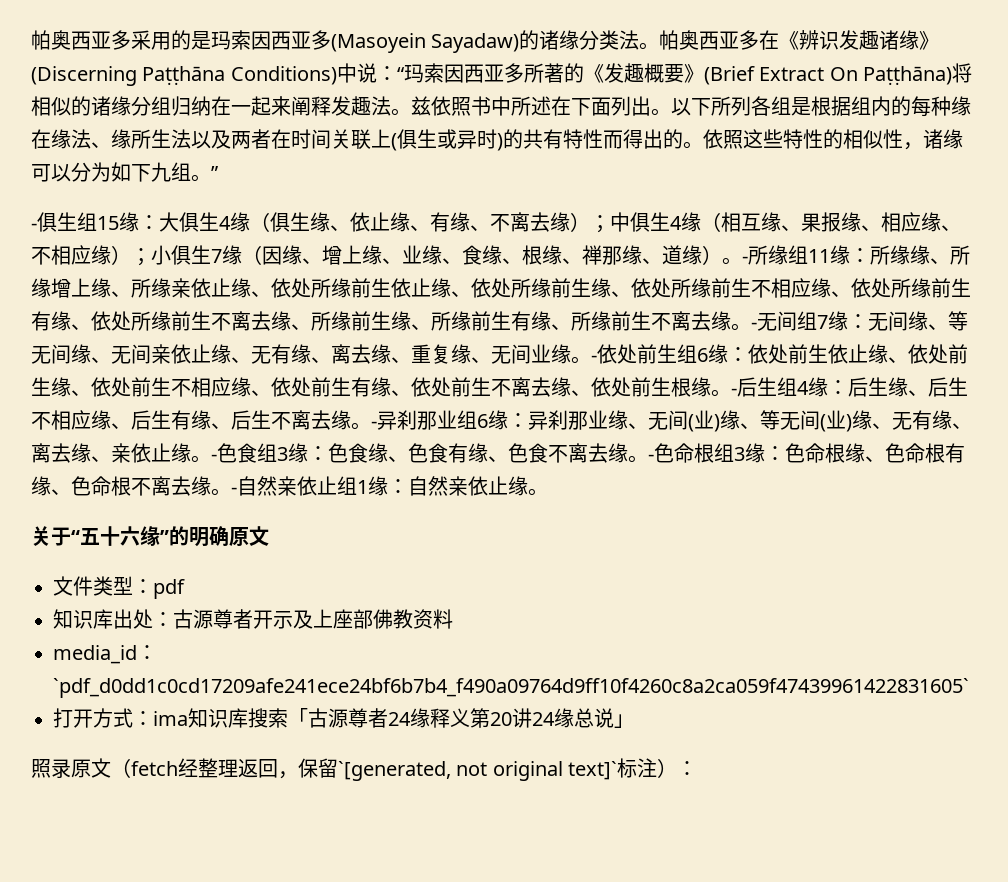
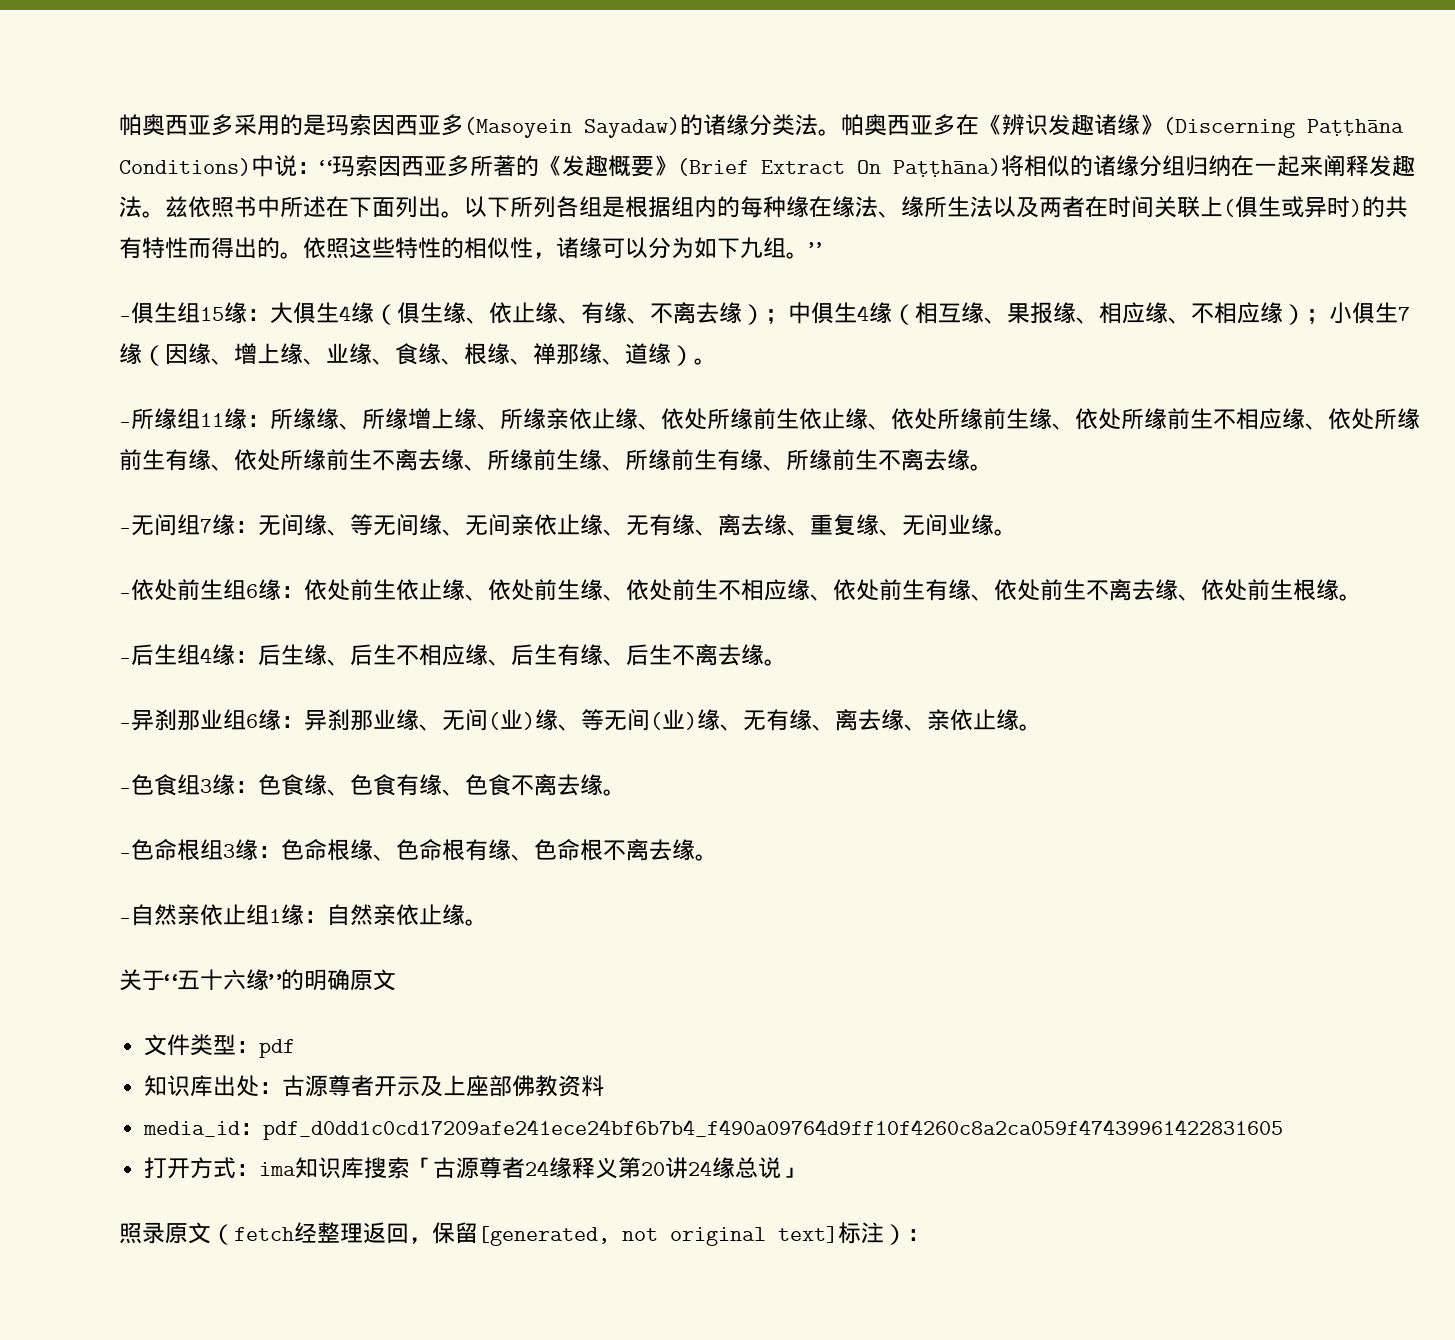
- 小俱生7缘（因缘、增上缘、业缘、食缘、根缘、禅那缘、道缘）。-所缘组11缘：
+ 小俱生7缘（因缘、增上缘、业缘、食缘、根缘、禅那缘、道缘）。
+ -所缘组11缘：
- 所缘缘、所缘增上缘、所缘亲依止缘、依处所缘前生依止缘、依处所缘前生缘、依处所缘前生不相应缘、依处所缘前生有缘、依处所缘前生不离去缘、所缘前生缘、所缘前生有缘、所缘前生不离去缘。-无间组7缘：
+ 所缘缘、所缘增上缘、所缘亲依止缘、依处所缘前生依止缘、依处所缘前生缘、依处所缘前生不相应缘、依处所缘前生有缘、依处所缘前生不离去缘、所缘前生缘、所缘前生有缘、所缘前生不离去缘。
+ -无间组7缘：
- 无间缘、等无间缘、无间亲依止缘、无有缘、离去缘、重复缘、无间业缘。-依处前生组6缘：
+ 无间缘、等无间缘、无间亲依止缘、无有缘、离去缘、重复缘、无间业缘。
+ -依处前生组6缘：
- 依处前生依止缘、依处前生缘、依处前生不相应缘、依处前生有缘、依处前生不离去缘、依处前生根缘。-后生组4缘：
+ 依处前生依止缘、依处前生缘、依处前生不相应缘、依处前生有缘、依处前生不离去缘、依处前生根缘。
+ -后生组4缘：
- 后生缘、后生不相应缘、后生有缘、后生不离去缘。-异刹那业组6缘：
+ 后生缘、后生不相应缘、后生有缘、后生不离去缘。
+ -异刹那业组6缘：
- 异刹那业缘、无间(业)缘、等无间(业)缘、无有缘、离去缘、亲依止缘。-色食组3缘：
+ 异刹那业缘、无间(业)缘、等无间(业)缘、无有缘、离去缘、亲依止缘。
+ -色食组3缘：
- 色食缘、色食有缘、色食不离去缘。-色命根组3缘：
+ 色食缘、色食有缘、色食不离去缘。
+ -色命根组3缘：
- 色命根缘、色命根有缘、色命根不离去缘。-自然亲依止组1缘：
+ 色命根缘、色命根有缘、色命根不离去缘。
+ -自然亲依止组1缘：
- media_id：`pdf_d0dd1c0cd17209afe241ece24bf6b7b4_f490a09764d9ff10f4260c8a2ca059f47439961422831605`
+ media_id：pdf_d0dd1c0cd17209afe241ece24bf6b7b4_f490a09764d9ff10f4260c8a2ca059f47439961422831605
- 照录原文（fetch经整理返回，保留`[generated, not original text]`标注）：
+ 照录原文（fetch经整理返回，保留[generated, not original text]标注）：

